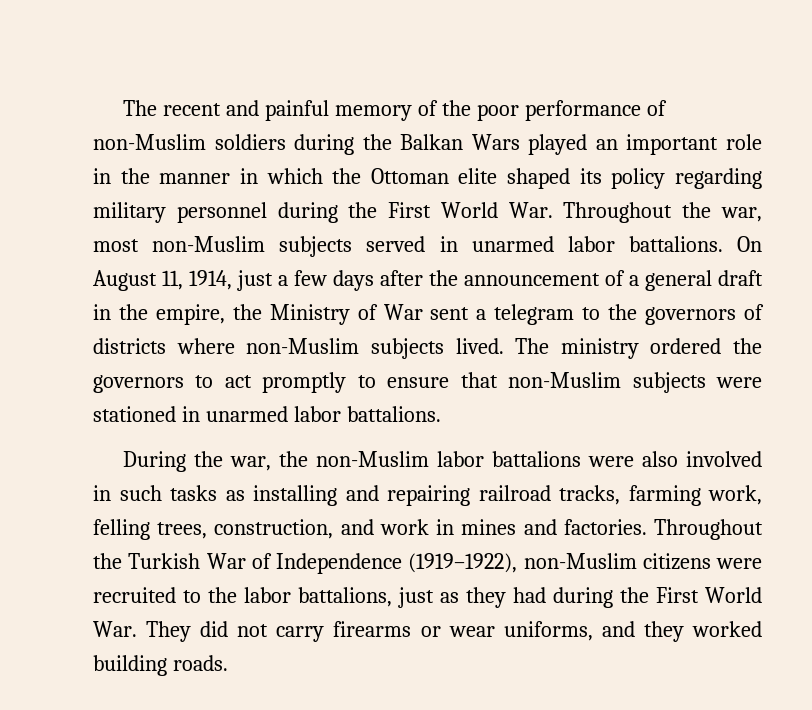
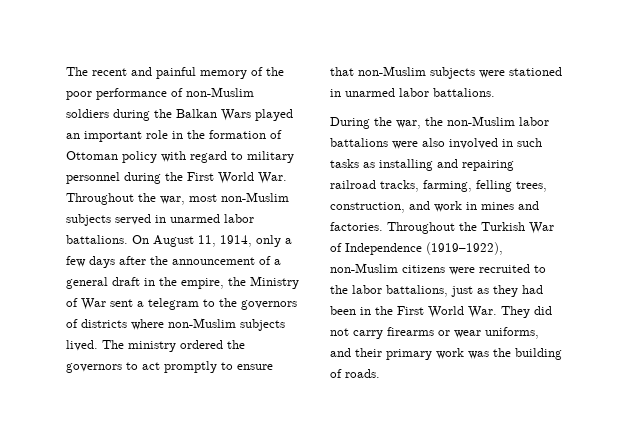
- The recent and painful memory of the poor performance of non-Muslim soldiers during the Balkan Wars played an important role in the manner in which the Ottoman elite shaped its policy regarding military personnel during the First World War. Throughout the war, most non-Muslim subjects served in unarmed labor battalions.
+ The recent and painful memory of the poor performance of non-Muslim soldiers during the Balkan Wars played an important role in the formation of Ottoman policy with regard to military personnel during the First World War. Throughout the war, most non-Muslim subjects served in unarmed labor battalions.
- On August 11, 1914, just a few days after the announcement of a general draft in the empire, the Ministry of War sent a telegram to the governors of districts where non-Muslim subjects lived.
+ On August 11, 1914, only a few days after the announcement of a general draft in the empire, the Ministry of War sent a telegram to the governors of districts where non-Muslim subjects lived.
- During the war, the non-Muslim labor battalions were also involved in such tasks as installing and repairing railroad tracks, farming work, felling trees, construction, and work in mines and factories.
+ During the war, the non-Muslim labor battalions were also involved in such tasks as installing and repairing railroad tracks, farming, felling trees, construction, and work in mines and factories.
- Throughout the Turkish War of Independence (1919–1922), non-Muslim citizens were recruited to the labor battalions, just as they had during the First World War. They did not carry firearms or wear uniforms, and they worked building roads.
+ Throughout the Turkish War of Independence (1919–1922), non-Muslim citizens were recruited to the labor battalions, just as they had been in the First World War. They did not carry firearms or wear uniforms, and their primary work was the building of roads.

